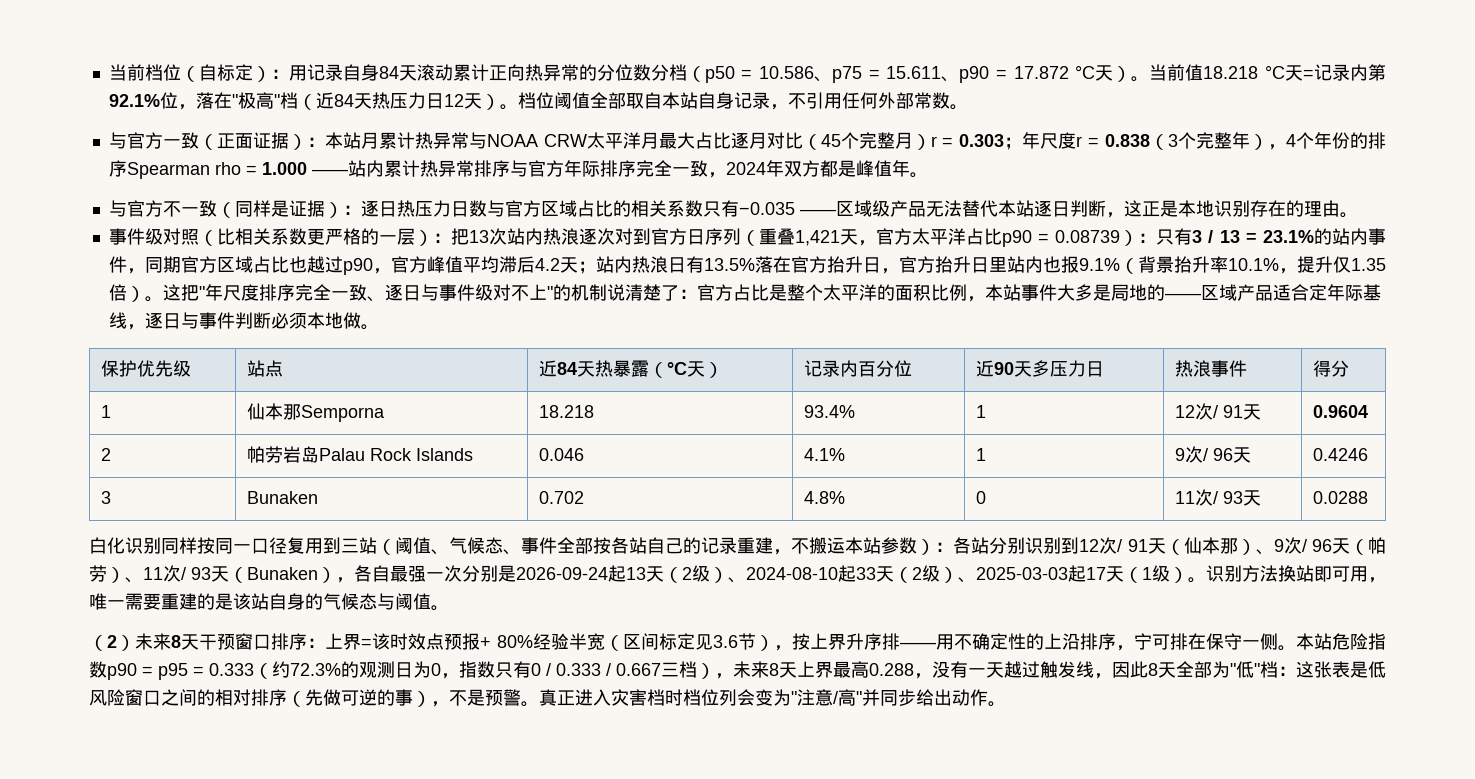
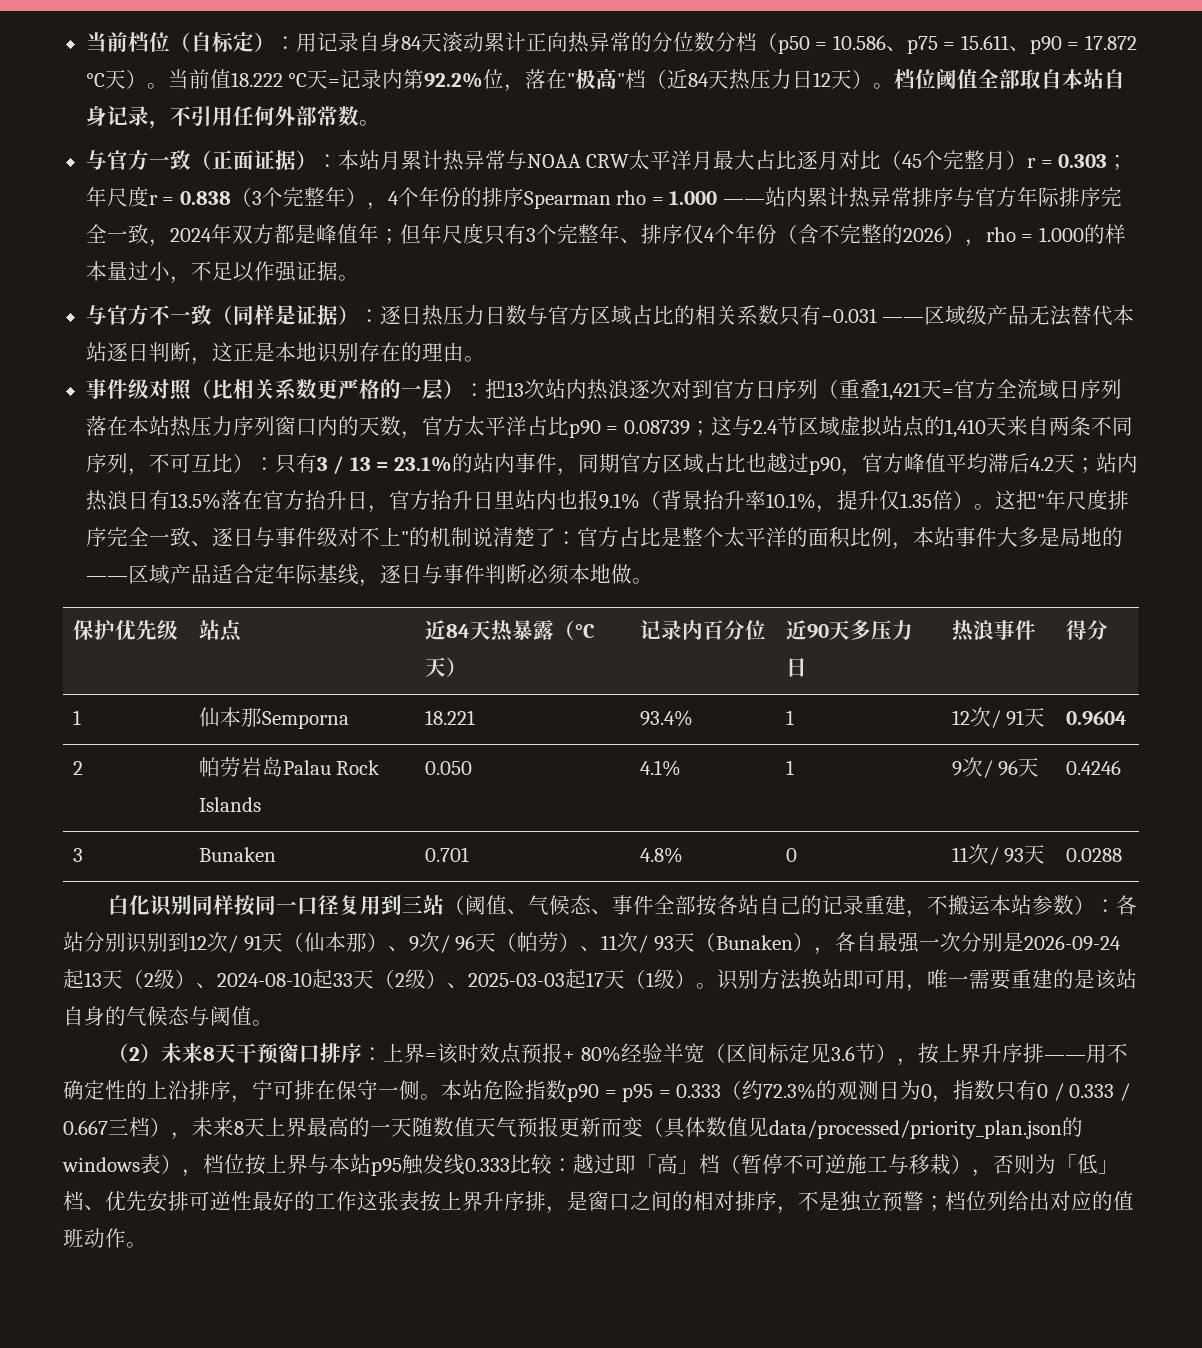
- 当前值18.218 °C天=记录内第92.1%位，落在"极高"档（近84天热压力日12天）。
+ 当前值18.222 °C天=记录内第92.2%位，落在"极高"档（近84天热压力日12天）。
- 与官方一致（正面证据）：本站月累计热异常与NOAA CRW太平洋月最大占比逐月对比（45个完整月）r = 0.303；年尺度r = 0.838（3个完整年），4个年份的排序Spearman rho = 1.000 ——站内累计热异常排序与官方年际排序完全一致，2024年双方都是峰值年。
+ 与官方一致（正面证据）：本站月累计热异常与NOAA CRW太平洋月最大占比逐月对比（45个完整月）r = 0.303；年尺度r = 0.838（3个完整年），4个年份的排序Spearman rho = 1.000 ——站内累计热异常排序与官方年际排序完全一致，2024年双方都是峰值年；但年尺度只有3个完整年、排序仅4个年份（含不完整的2026），rho = 1.000的样本量过小，不足以作强证据。
- 与官方不一致（同样是证据）：逐日热压力日数与官方区域占比的相关系数只有−0.035 ——区域级产品无法替代本站逐日判断，这正是本地识别存在的理由。
+ 与官方不一致（同样是证据）：逐日热压力日数与官方区域占比的相关系数只有−0.031 ——区域级产品无法替代本站逐日判断，这正是本地识别存在的理由。
- 把13次站内热浪逐次对到官方日序列（重叠1,421天，官方太平洋占比p90 = 0.08739）：
+ 把13次站内热浪逐次对到官方日序列（重叠1,421天=官方全流域日序列落在本站热压力序列窗口内的天数，官方太平洋占比p90 = 0.08739；这与2.4节区域虚拟站点的1,410天来自两条不同序列，不可互比）：
- 1 | 仙本那Semporna | 18.218 | 93.4% | 1 | 12次/ 91天 | 0.9604
+ 1 | 仙本那Semporna | 18.221 | 93.4% | 1 | 12次/ 91天 | 0.9604
- 2 | 帕劳岩岛Palau Rock Islands | 0.046 | 4.1% | 1 | 9次/ 96天 | 0.4246
+ 2 | 帕劳岩岛Palau Rock Islands | 0.050 | 4.1% | 1 | 9次/ 96天 | 0.4246
- 3 | Bunaken | 0.702 | 4.8% | 0 | 11次/ 93天 | 0.0288
+ 3 | Bunaken | 0.701 | 4.8% | 0 | 11次/ 93天 | 0.0288
- 本站危险指数p90 = p95 = 0.333（约72.3%的观测日为0，指数只有0 / 0.333 / 0.667三档），未来8天上界最高0.288，没有一天越过触发线，因此8天全部为"低"档：这张表是低风险窗口之间的相对排序（先做可逆的事），不是预警。真正进入灾害档时档位列会变为"注意/高"并同步给出动作。
+ 本站危险指数p90 = p95 = 0.333（约72.3%的观测日为0，指数只有0 / 0.333 / 0.667三档），未来8天上界最高的一天随数值天气预报更新而变（具体数值见data/processed/priority_plan.json的windows表），档位按上界与本站p95触发线0.333比较：越过即「高」档（暂停不可逆施工与移栽），否则为「低」档、优先安排可逆性最好的工作这张表按上界升序排，是窗口之间的相对排序，不是独立预警；档位列给出对应的值班动作。

